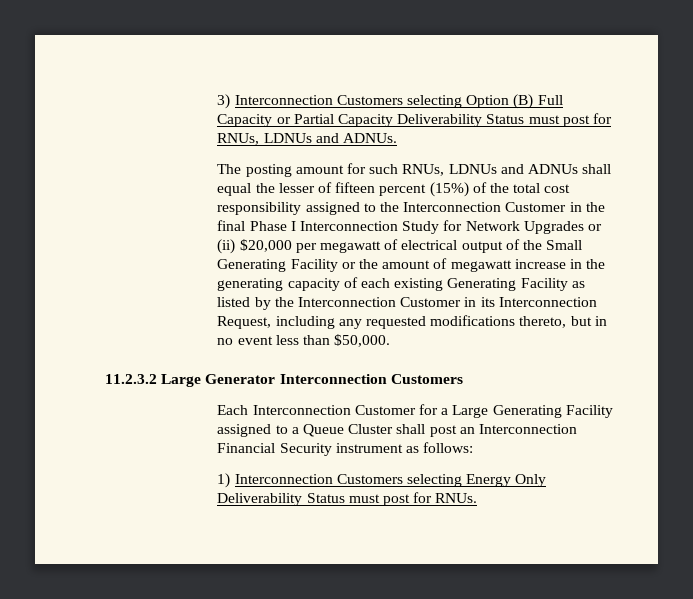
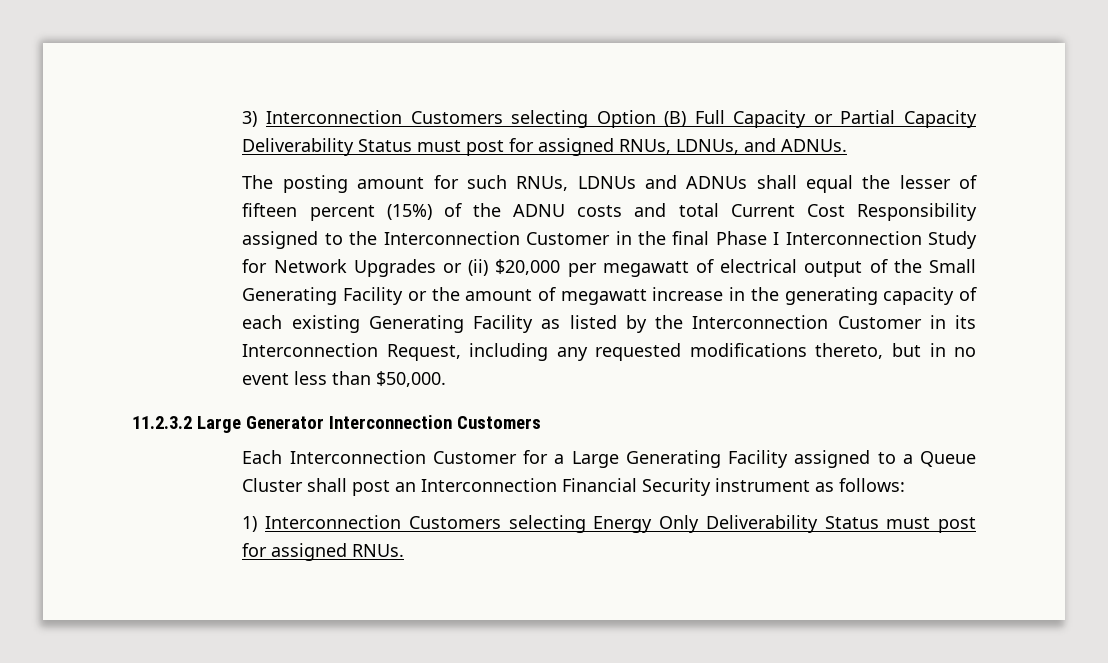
- 3) Interconnection Customers selecting Option (B) Full Capacity or Partial Capacity Deliverability Status must post for RNUs, LDNUs and ADNUs.
+ 3) Interconnection Customers selecting Option (B) Full Capacity or Partial Capacity Deliverability Status must post for assigned RNUs, LDNUs, and ADNUs.
- The posting amount for such RNUs, LDNUs and ADNUs shall equal the lesser of fifteen percent (15%) of the total cost responsibility assigned to the Interconnection Customer in the final Phase I Interconnection Study for Network Upgrades or (ii) $20,000 per megawatt of electrical output of the Small Generating Facility or the amount of megawatt increase in the generating capacity of each existing Generating Facility as listed by the Interconnection Customer in its Interconnection Request, including any requested modifications thereto, but in no event less than $50,000.
+ The posting amount for such RNUs, LDNUs and ADNUs shall equal the lesser of fifteen percent (15%) of the ADNU costs and total Current Cost Responsibility assigned to the Interconnection Customer in the final Phase I Interconnection Study for Network Upgrades or (ii) $20,000 per megawatt of electrical output of the Small Generating Facility or the amount of megawatt increase in the generating capacity of each existing Generating Facility as listed by the Interconnection Customer in its Interconnection Request, including any requested modifications thereto, but in no event less than $50,000.
- 1) Interconnection Customers selecting Energy Only Deliverability Status must post for RNUs.
+ 1) Interconnection Customers selecting Energy Only Deliverability Status must post for assigned RNUs.

